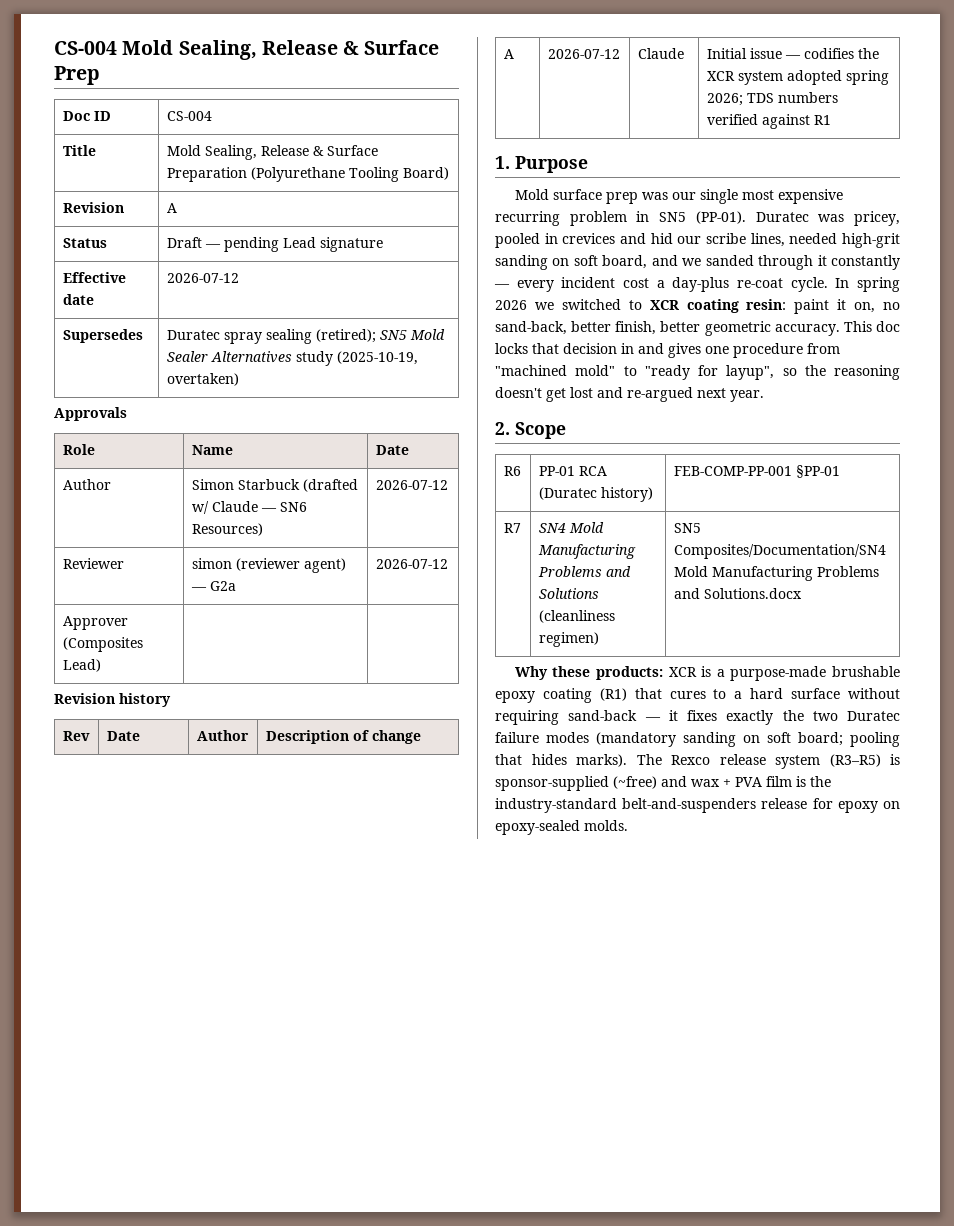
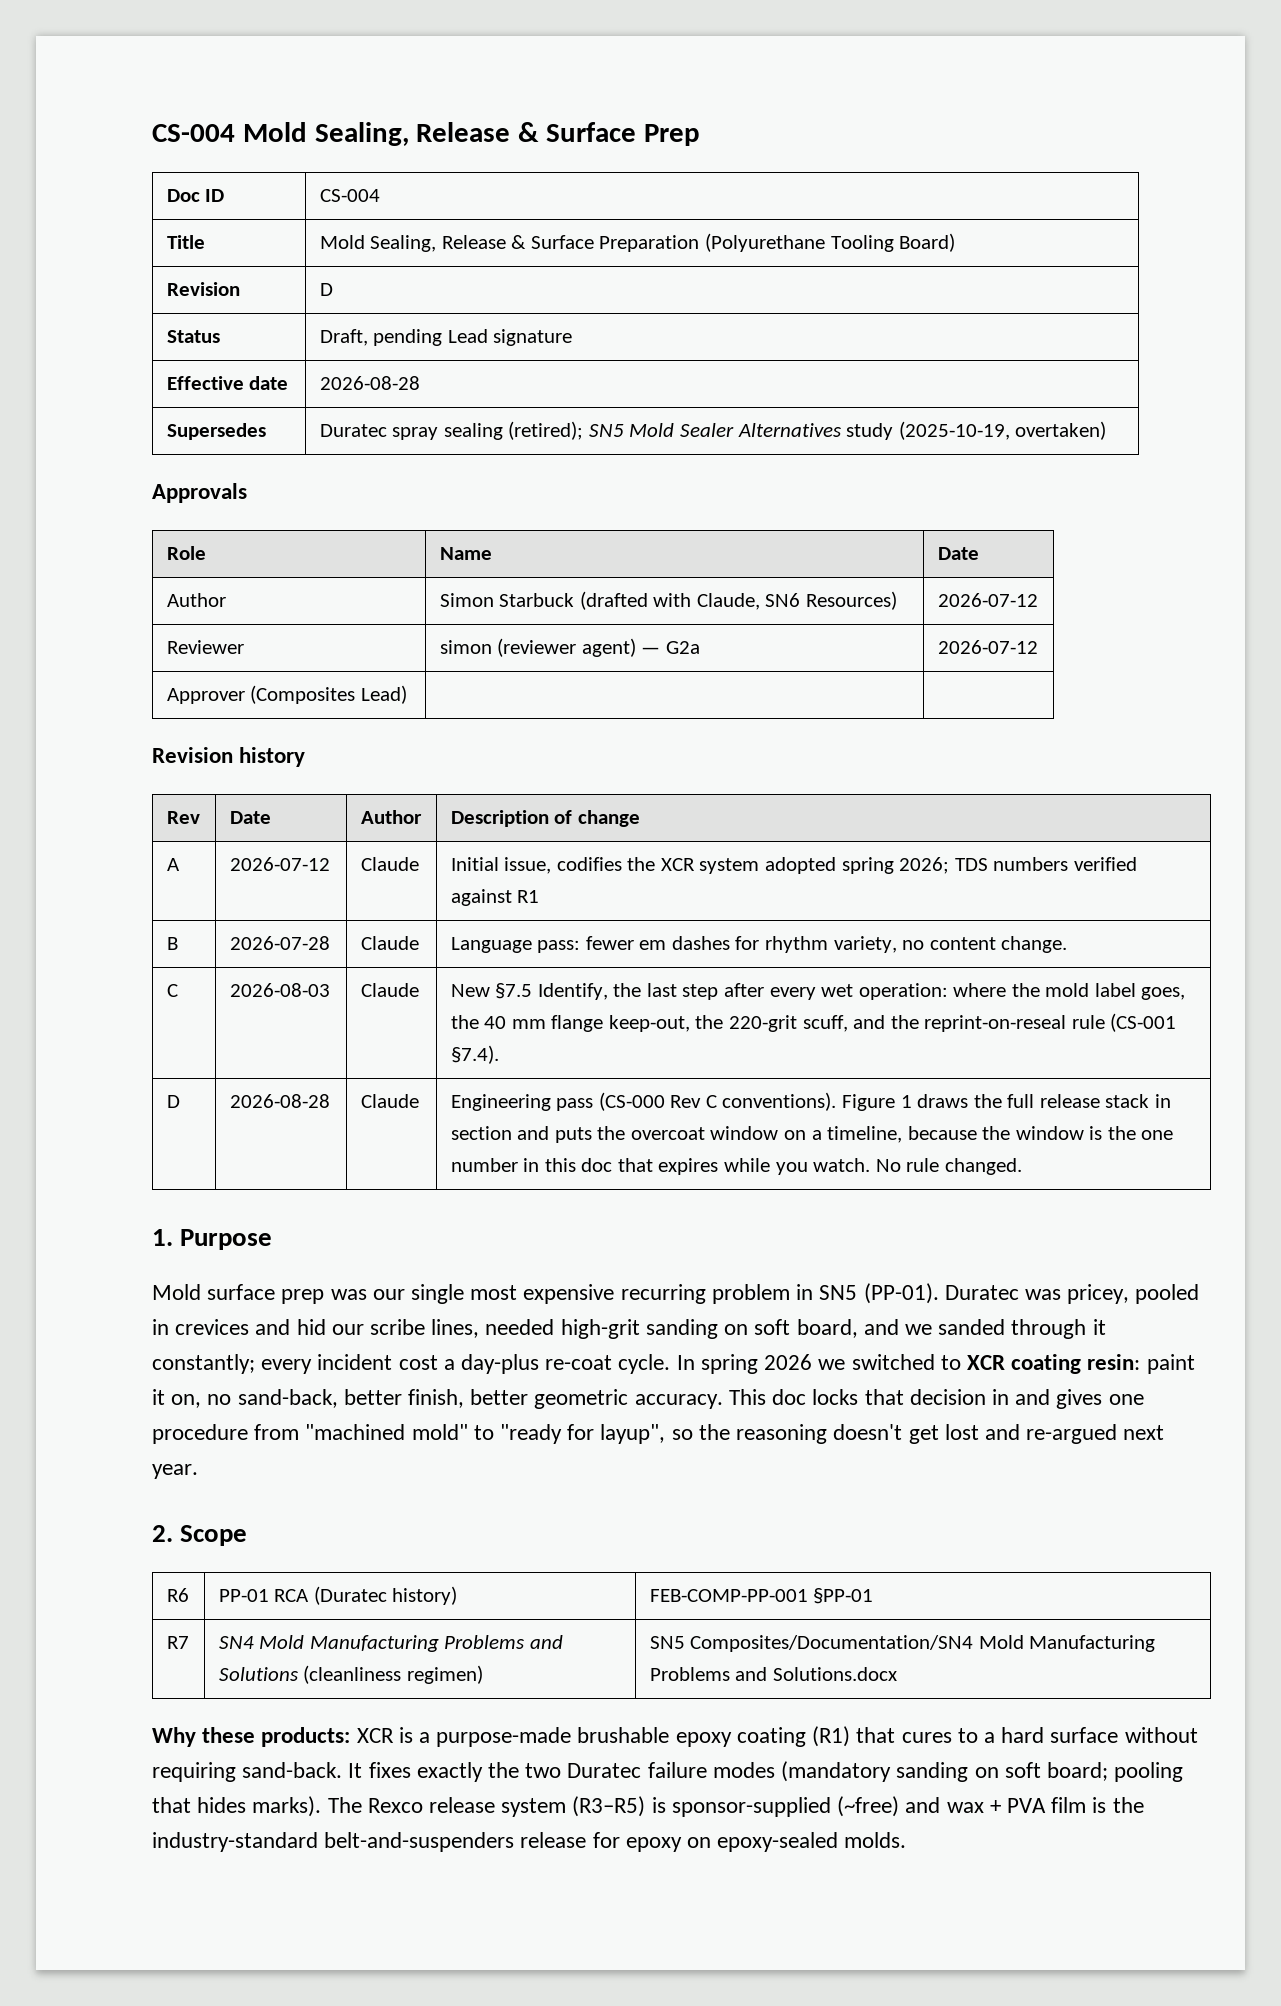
- Revision | A
+ Revision | D
- Status | Draft — pending Lead signature
+ Status | Draft, pending Lead signature
- Effective date | 2026-07-12
+ Effective date | 2026-08-28
- Author | Simon Starbuck (drafted w/ Claude — SN6 Resources) | 2026-07-12
+ Author | Simon Starbuck (drafted with Claude, SN6 Resources) | 2026-07-12
- A | 2026-07-12 | Claude | Initial issue — codifies the XCR system adopted spring 2026; TDS numbers verified against R1
+ A | 2026-07-12 | Claude | Initial issue, codifies the XCR system adopted spring 2026; TDS numbers verified against R1
+ B | 2026-07-28 | Claude | Language pass: fewer em dashes for rhythm variety, no content change.
+ C | 2026-08-03 | Claude | New §7.5 Identify, the last step after every wet operation: where the mold label goes, the 40 mm flange keep-out, the 220-grit scuff, and the reprint-on-reseal rule (CS-001 §7.4).
+ D | 2026-08-28 | Claude | Engineering pass (CS-000 Rev C conventions). Figure 1 draws the full release stack in section and puts the overcoat window on a timeline, because the window is the one number in this doc that expires while you watch. No rule changed.
- Duratec was pricey, pooled in crevices and hid our scribe lines, needed high-grit sanding on soft board, and we sanded through it constantly — every incident cost a day-plus re-coat cycle.
+ Duratec was pricey, pooled in crevices and hid our scribe lines, needed high-grit sanding on soft board, and we sanded through it constantly; every incident cost a day-plus re-coat cycle.
- Why these products: XCR is a purpose-made brushable epoxy coating (R1) that cures to a hard surface without requiring sand-back — it fixes exactly the two Duratec failure modes (mandatory sanding on soft board; pooling that hides marks).
+ Why these products: XCR is a purpose-made brushable epoxy coating (R1) that cures to a hard surface without requiring sand-back. It fixes exactly the two Duratec failure modes (mandatory sanding on soft board; pooling that hides marks).

